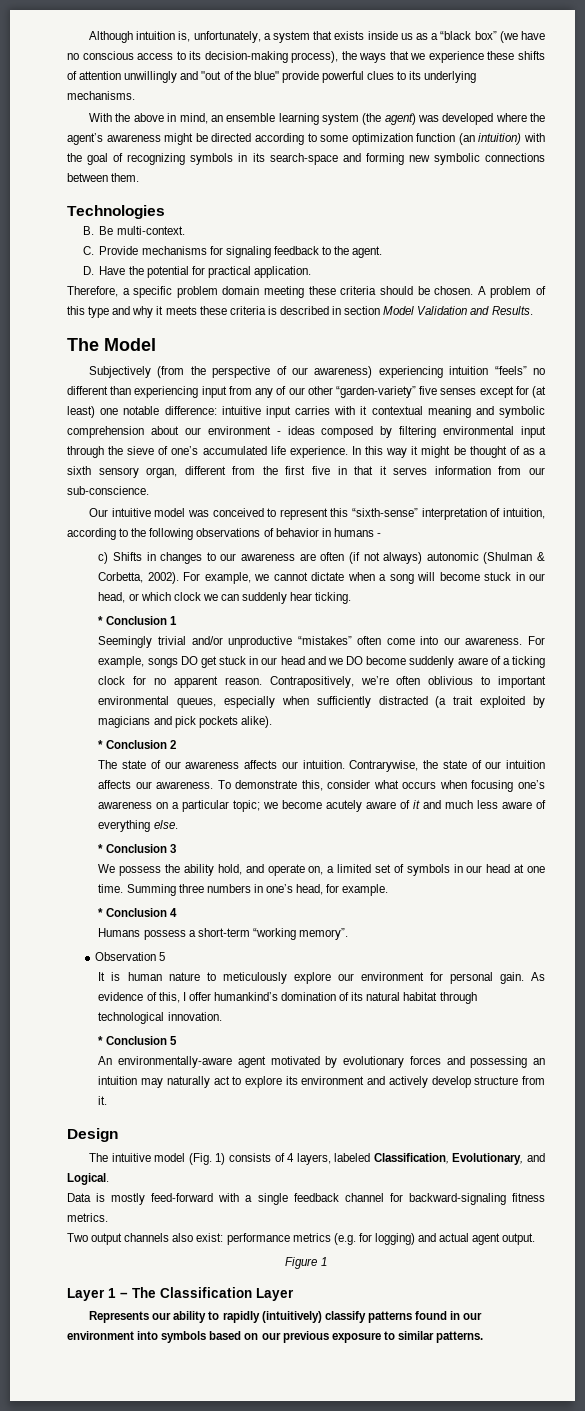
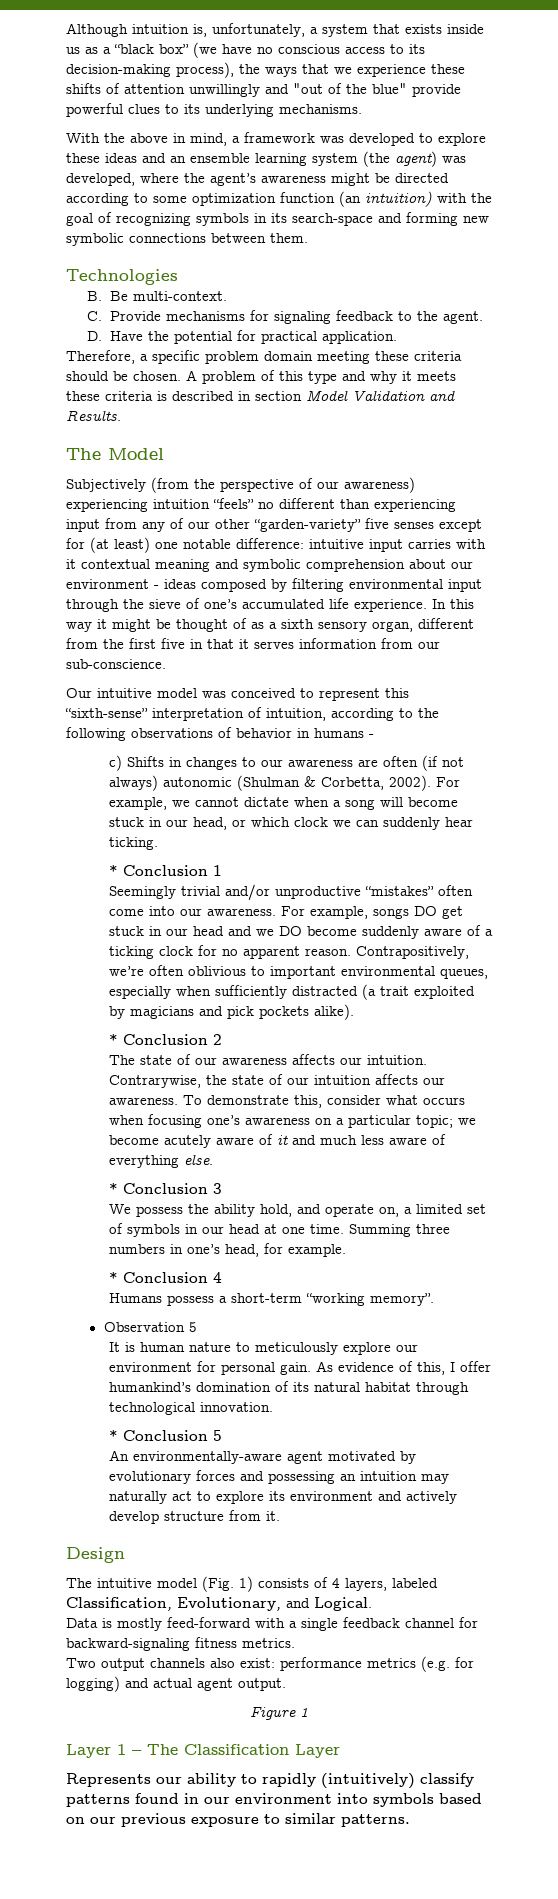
- With the above in mind, an ensemble learning system (the agent) was developed where the agent’s awareness might be directed according to some optimization function (an intuition) with the goal of recognizing symbols in its search-space and forming new symbolic connections between them.
+ With the above in mind, a framework was developed to explore these ideas and an ensemble learning system (the agent) was developed, where the agent’s awareness might be directed according to some optimization function (an intuition) with the goal of recognizing symbols in its search-space and forming new symbolic connections between them.

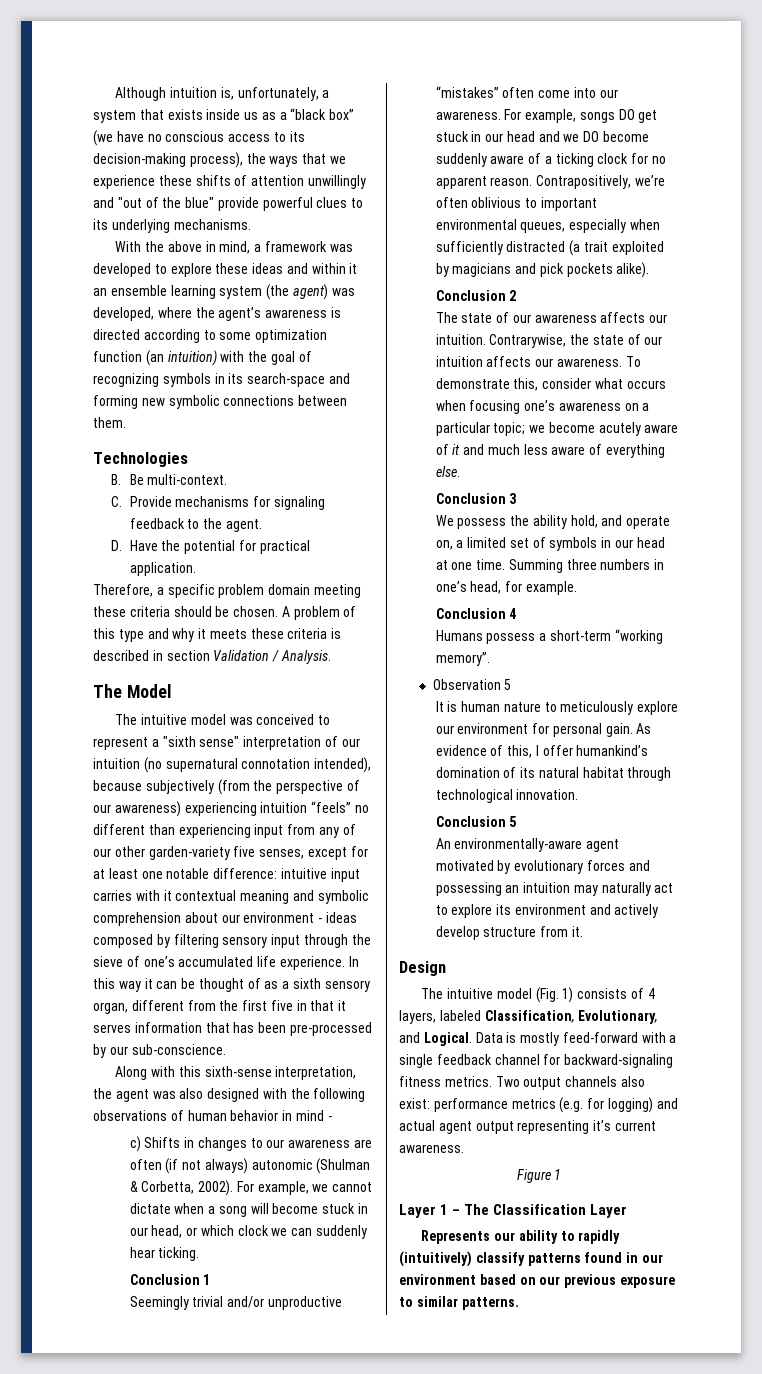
- With the above in mind, a framework was developed to explore these ideas and an ensemble learning system (the agent) was developed, where the agent’s awareness might be directed according to some optimization function (an intuition) with the goal of recognizing symbols in its search-space and forming new symbolic connections between them.
+ With the above in mind, a framework was developed to explore these ideas and within it an ensemble learning system (the agent) was developed, where the agent’s awareness is directed according to some optimization function (an intuition) with the goal of recognizing symbols in its search-space and forming new symbolic connections between them.
- A problem of this type and why it meets these criteria is described in section Model Validation and Results.
+ A problem of this type and why it meets these criteria is described in section Validation / Analysis.
  The Model
- Subjectively (from the perspective of our awareness) experiencing intuition “feels” no different than experiencing input from any of our other “garden-variety” five senses except for (at least) one notable difference:
+ The intuitive model was conceived to represent a "sixth sense" interpretation of our intuition (no supernatural connotation intended), because subjectively (from the perspective of our awareness) experiencing intuition “feels” no different than experiencing input from any of our other garden-variety five senses, except for at least one notable difference:
- intuitive input carries with it contextual meaning and symbolic comprehension about our environment - ideas composed by filtering environmental input through the sieve of one’s accumulated life experience.
+ intuitive input carries with it contextual meaning and symbolic comprehension about our environment - ideas composed by filtering sensory input through the sieve of one’s accumulated life experience.
- In this way it might be thought of as a sixth sensory organ, different from the first five in that it serves information from our sub-conscience.
- Our intuitive model was conceived to represent this “sixth-sense” interpretation of intuition, according to the following observations of behavior in humans -
+ In this way it can be thought of as a sixth sensory organ, different from the first five in that it serves information that has been pre-processed by our sub-conscience.
+ Along with this sixth-sense interpretation, the agent was also designed with the following observations of human behavior in mind -
- * Conclusion 1
+ Conclusion 1
- * Conclusion 2
+ Conclusion 2
- * Conclusion 3
+ Conclusion 3
- * Conclusion 4
+ Conclusion 4
- * Conclusion 5
+ Conclusion 5
- The intuitive model (Fig. 1) consists of 4 layers, labeled Classification, Evolutionary, and Logical.
- Data is mostly feed-forward with a single feedback channel for backward-signaling fitness metrics.
- Two output channels also exist: performance metrics (e.g. for logging) and actual agent output.
+ The intuitive model (Fig. 1) consists of 4 layers, labeled Classification, Evolutionary, and Logical. Data is mostly feed-forward with a single feedback channel for backward-signaling fitness metrics. Two output channels also exist: performance metrics (e.g. for logging) and actual agent output representing it’s current awareness.
- Represents our ability to rapidly (intuitively) classify patterns found in our environment into symbols based on our previous exposure to similar patterns.
+ Represents our ability to rapidly (intuitively) classify patterns found in our environment based on our previous exposure to similar patterns.

